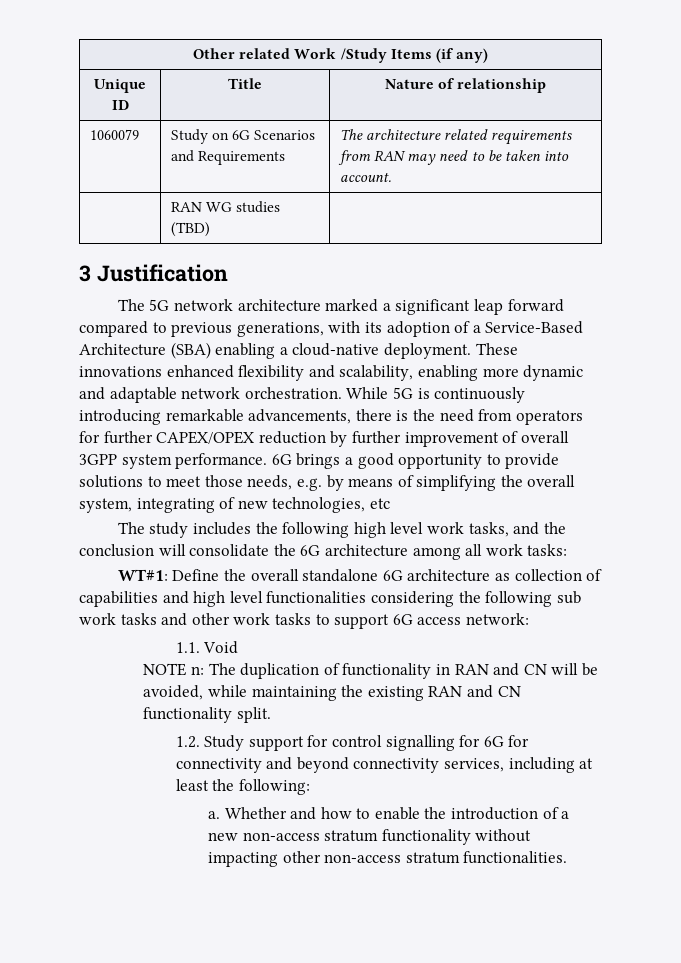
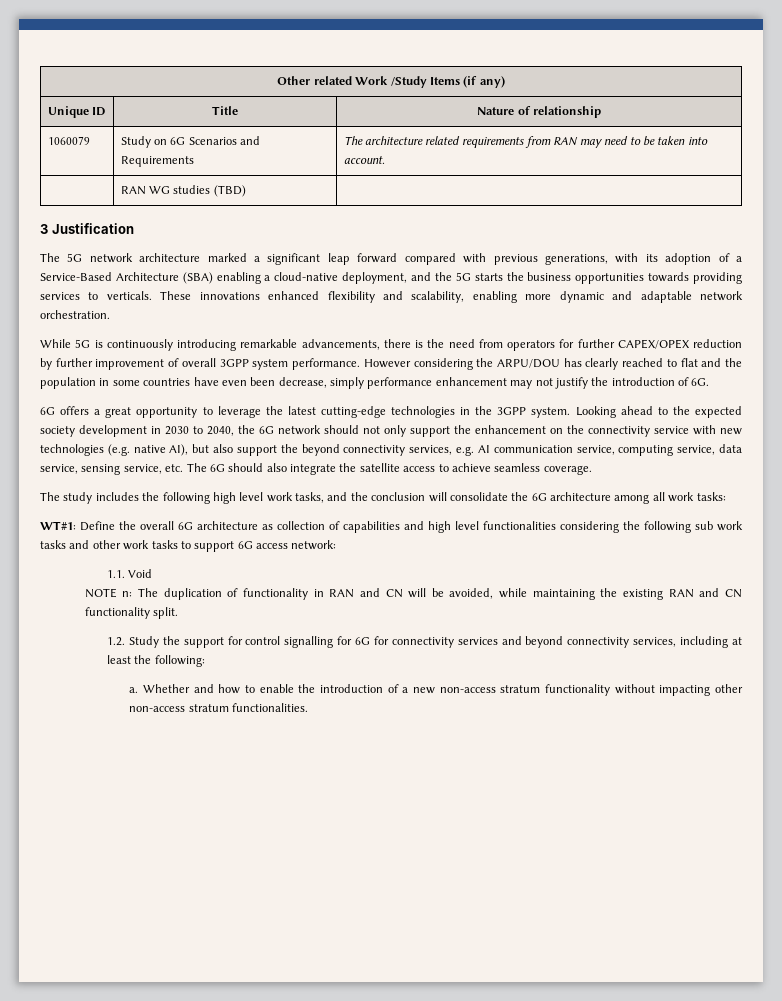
- The 5G network architecture marked a significant leap forward compared to previous generations, with its adoption of a Service-Based Architecture (SBA) enabling a cloud-native deployment.
+ The 5G network architecture marked a significant leap forward compared with previous generations, with its adoption of a Service-Based Architecture (SBA) enabling a cloud-native deployment, and the 5G starts the business opportunities towards providing services to verticals.
- These innovations enhanced flexibility and scalability, enabling more dynamic and adaptable network orchestration. While 5G is continuously introducing remarkable advancements, there is the need from operators for further CAPEX/OPEX reduction by further improvement of overall 3GPP system performance.
+ These innovations enhanced flexibility and scalability, enabling more dynamic and adaptable network orchestration.
+ While 5G is continuously introducing remarkable advancements, there is the need from operators for further CAPEX/OPEX reduction by further improvement of overall 3GPP system performance.
- 6G brings a good opportunity to provide solutions to meet those needs, e.g. by means of simplifying the overall system, integrating of new technologies, etc
+ However considering the ARPU/DOU has clearly reached to flat and the population in some countries have even been decrease, simply performance enhancement may not justify the introduction of 6G.
+ 6G offers a great opportunity to leverage the latest cutting-edge technologies in the 3GPP system. Looking ahead to the expected society development in 2030 to 2040, the 6G network should not only support the enhancement on the connectivity service with new technologies (e.g. native AI), but also support the beyond connectivity services, e.g. AI communication service, computing service, data service, sensing service, etc. The 6G should also integrate the satellite access to achieve seamless coverage.
- WT#1: Define the overall standalone 6G architecture as collection of capabilities and high level functionalities considering the following sub work tasks and other work tasks to support 6G access network:
+ WT#1: Define the overall 6G architecture as collection of capabilities and high level functionalities considering the following sub work tasks and other work tasks to support 6G access network:
- 1.2. Study support for control signalling for 6G for connectivity and beyond connectivity services, including at least the following:
+ 1.2. Study the support for control signalling for 6G for connectivity services and beyond connectivity services, including at least the following:

